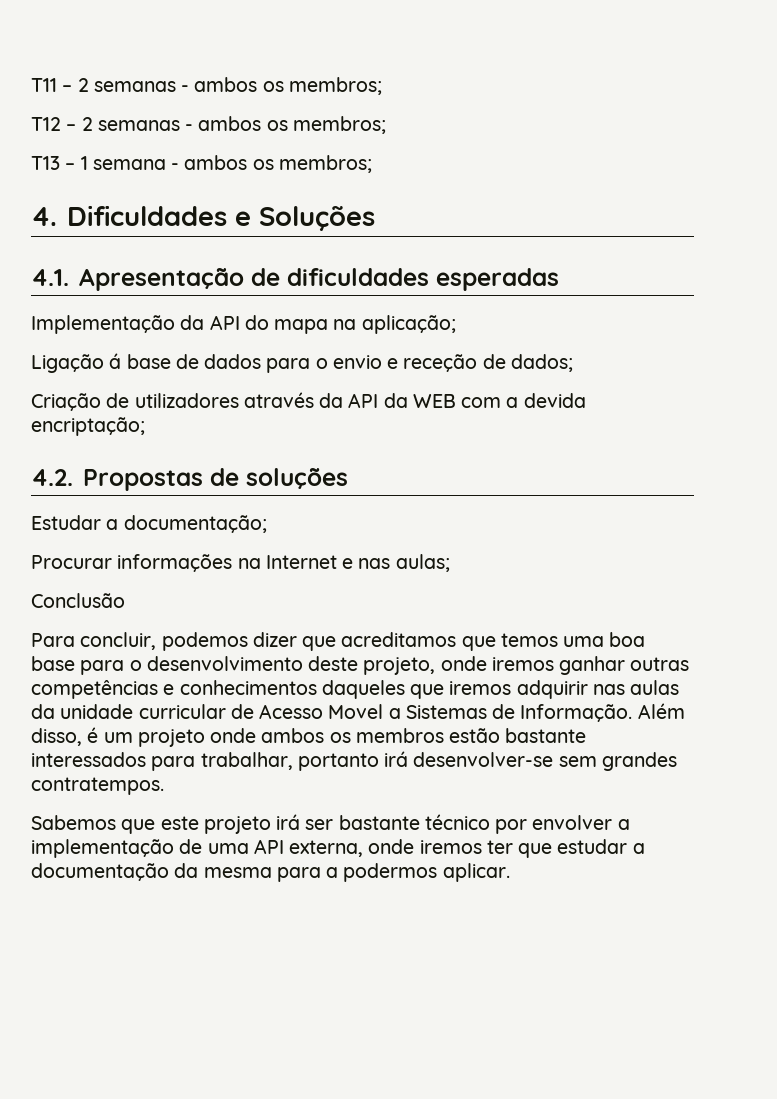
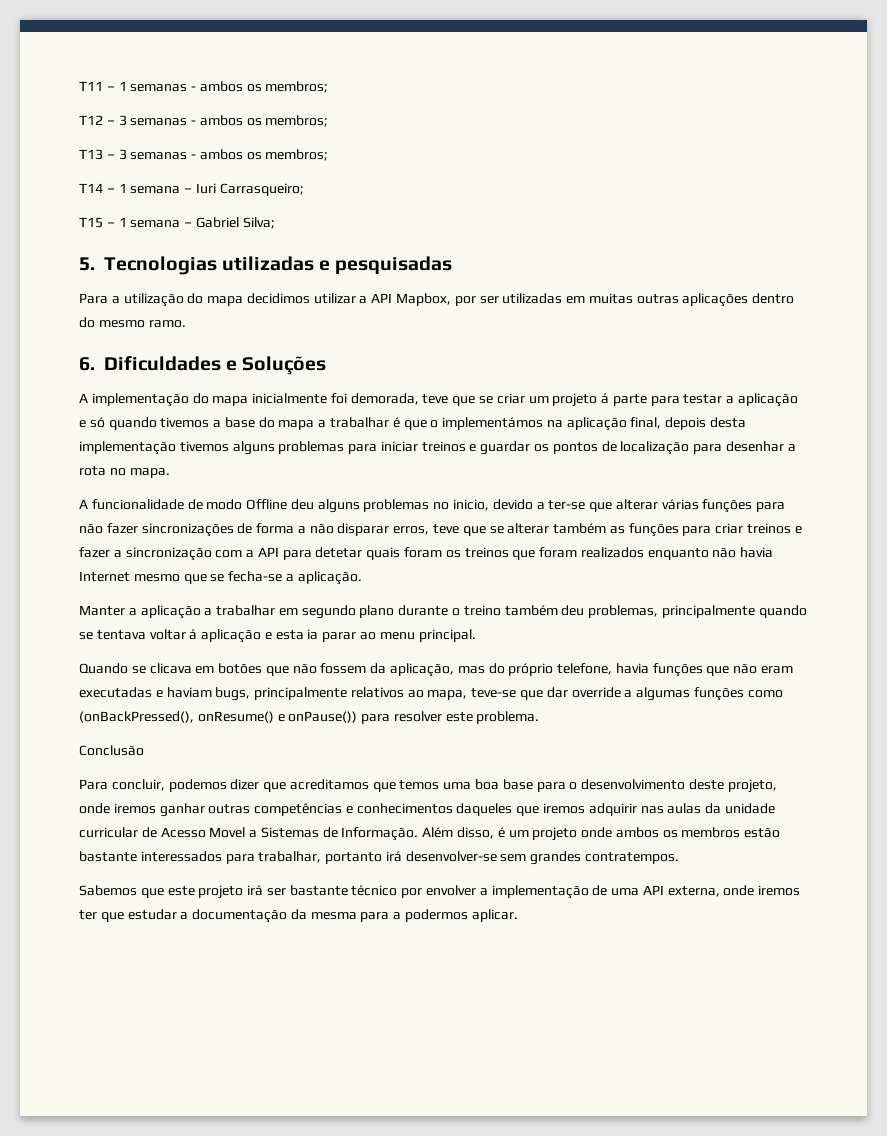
- T11 – 2 semanas - ambos os membros;
+ T11 – 1 semanas - ambos os membros;
- T12 – 2 semanas - ambos os membros;
+ T12 – 3 semanas - ambos os membros;
- T13 – 1 semana - ambos os membros;
- 4. Dificuldades e Soluções
- 4.1. Apresentação de dificuldades esperadas
- Implementação da API do mapa na aplicação;
- Ligação á base de dados para o envio e receção de dados;
- Criação de utilizadores através da API da WEB com a devida encriptação;
- 4.2. Propostas de soluções
- Estudar a documentação;
- Procurar informações na Internet e nas aulas;
+ T13 – 3 semanas - ambos os membros;
+ T14 – 1 semana – Iuri Carrasqueiro;
+ T15 – 1 semana – Gabriel Silva;
+ 5. Tecnologias utilizadas e pesquisadas
+ Para a utilização do mapa decidimos utilizar a API Mapbox, por ser utilizadas em muitas outras aplicações dentro do mesmo ramo.
+ 6. Dificuldades e Soluções
+ A implementação do mapa inicialmente foi demorada, teve que se criar um projeto á parte para testar a aplicação e só quando tivemos a base do mapa a trabalhar é que o implementámos na aplicação final, depois desta implementação tivemos alguns problemas para iniciar treinos e guardar os pontos de localização para desenhar a rota no mapa.
+ A funcionalidade de modo Offline deu alguns problemas no inicio, devido a ter-se que alterar várias funções para não fazer sincronizações de forma a não disparar erros, teve que se alterar também as funções para criar treinos e fazer a sincronização com a API para detetar quais foram os treinos que foram realizados enquanto não havia Internet mesmo que se fecha-se a aplicação.
+ Manter a aplicação a trabalhar em segundo plano durante o treino também deu problemas, principalmente quando se tentava voltar á aplicação e esta ia parar ao menu principal.
+ Quando se clicava em botões que não fossem da aplicação, mas do próprio telefone, havia funções que não eram executadas e haviam bugs, principalmente relativos ao mapa, teve-se que dar override a algumas funções como (onBackPressed(), onResume() e onPause()) para resolver este problema.

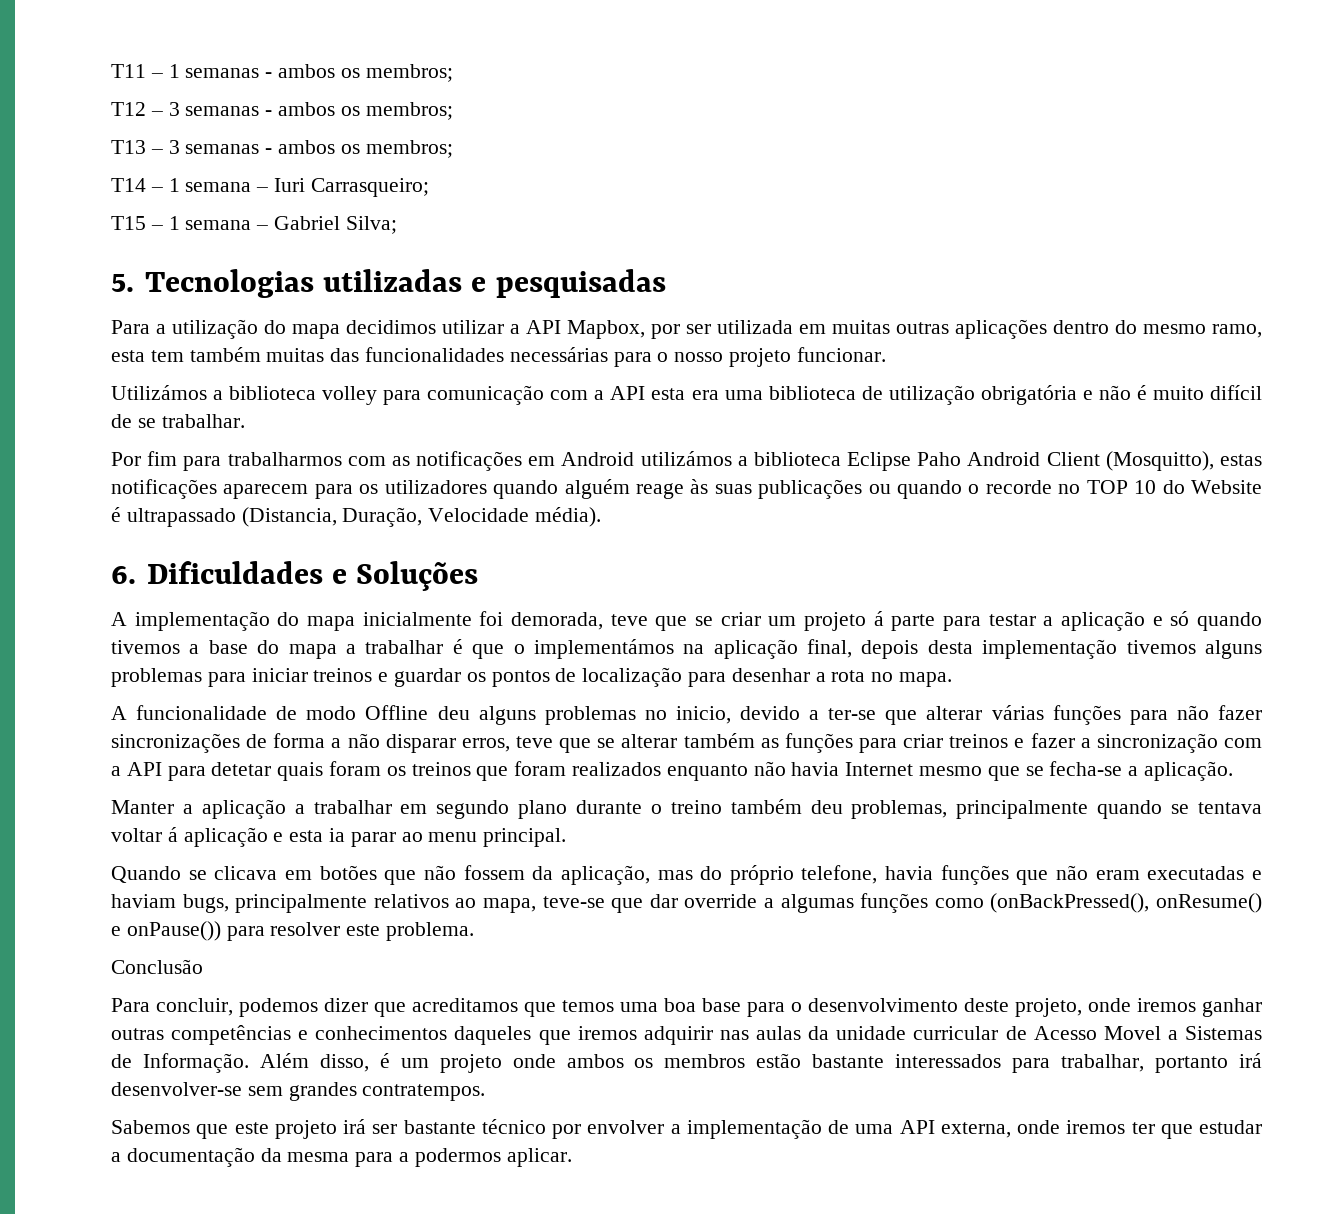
- Para a utilização do mapa decidimos utilizar a API Mapbox, por ser utilizadas em muitas outras aplicações dentro do mesmo ramo.
+ Para a utilização do mapa decidimos utilizar a API Mapbox, por ser utilizada em muitas outras aplicações dentro do mesmo ramo, esta tem também muitas das funcionalidades necessárias para o nosso projeto funcionar.
+ Utilizámos a biblioteca volley para comunicação com a API esta era uma biblioteca de utilização obrigatória e não é muito difícil de se trabalhar.
+ Por fim para trabalharmos com as notificações em Android utilizámos a biblioteca Eclipse Paho Android Client (Mosquitto), estas notificações aparecem para os utilizadores quando alguém reage às suas publicações ou quando o recorde no TOP 10 do Website é ultrapassado (Distancia, Duração, Velocidade média).

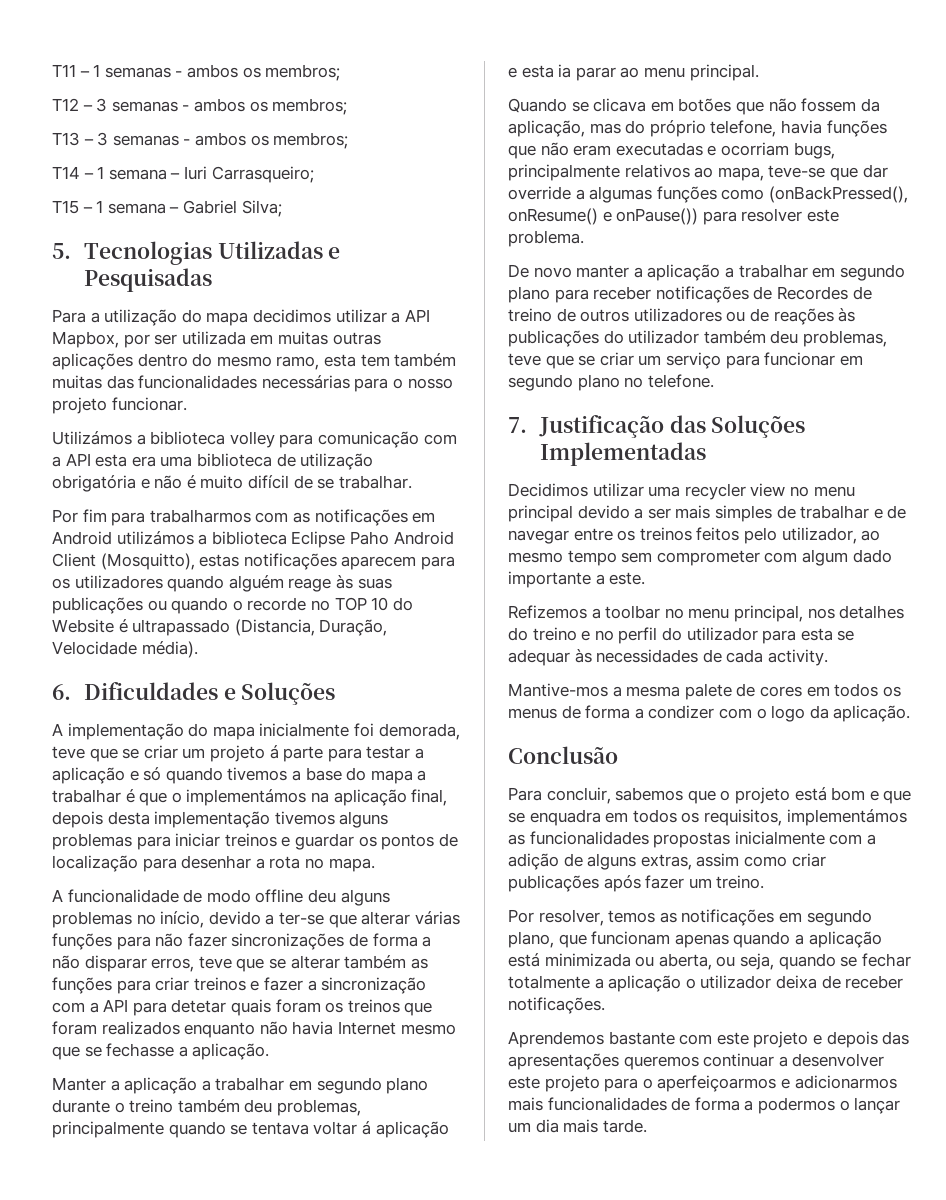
- 5. Tecnologias utilizadas e pesquisadas
+ 5. Tecnologias Utilizadas e Pesquisadas
- A funcionalidade de modo Offline deu alguns problemas no inicio, devido a ter-se que alterar várias funções para não fazer sincronizações de forma a não disparar erros, teve que se alterar também as funções para criar treinos e fazer a sincronização com a API para detetar quais foram os treinos que foram realizados enquanto não havia Internet mesmo que se fecha-se a aplicação.
+ A funcionalidade de modo offline deu alguns problemas no início, devido a ter-se que alterar várias funções para não fazer sincronizações de forma a não disparar erros, teve que se alterar também as funções para criar treinos e fazer a sincronização com a API para detetar quais foram os treinos que foram realizados enquanto não havia Internet mesmo que se fechasse a aplicação.
- Quando se clicava em botões que não fossem da aplicação, mas do próprio telefone, havia funções que não eram executadas e haviam bugs, principalmente relativos ao mapa, teve-se que dar override a algumas funções como (onBackPressed(), onResume() e onPause()) para resolver este problema.
+ Quando se clicava em botões que não fossem da aplicação, mas do próprio telefone, havia funções que não eram executadas e ocorriam bugs, principalmente relativos ao mapa, teve-se que dar override a algumas funções como (onBackPressed(), onResume() e onPause()) para resolver este problema.
+ De novo manter a aplicação a trabalhar em segundo plano para receber notificações de Recordes de treino de outros utilizadores ou de reações às publicações do utilizador também deu problemas, teve que se criar um serviço para funcionar em segundo plano no telefone.
+ 7. Justificação das Soluções Implementadas
+ Decidimos utilizar uma recycler view no menu principal devido a ser mais simples de trabalhar e de navegar entre os treinos feitos pelo utilizador, ao mesmo tempo sem comprometer com algum dado importante a este.
+ Refizemos a toolbar no menu principal, nos detalhes do treino e no perfil do utilizador para esta se adequar às necessidades de cada activity.
+ Mantive-mos a mesma palete de cores em todos os menus de forma a condizer com o logo da aplicação.
  Conclusão
- Para concluir, podemos dizer que acreditamos que temos uma boa base para o desenvolvimento deste projeto, onde iremos ganhar outras competências e conhecimentos daqueles que iremos adquirir nas aulas da unidade curricular de Acesso Movel a Sistemas de Informação. Além disso, é um projeto onde ambos os membros estão bastante interessados para trabalhar, portanto irá desenvolver-se sem grandes contratempos.
- Sabemos que este projeto irá ser bastante técnico por envolver a implementação de uma API externa, onde iremos ter que estudar a documentação da mesma para a podermos aplicar.
+ Para concluir, sabemos que o projeto está bom e que se enquadra em todos os requisitos, implementámos as funcionalidades propostas inicialmente com a adição de alguns extras, assim como criar publicações após fazer um treino.
+ Por resolver, temos as notificações em segundo plano, que funcionam apenas quando a aplicação está minimizada ou aberta, ou seja, quando se fechar totalmente a aplicação o utilizador deixa de receber notificações.
+ Aprendemos bastante com este projeto e depois das apresentações queremos continuar a desenvolver este projeto para o aperfeiçoarmos e adicionarmos mais funcionalidades de forma a podermos o lançar um dia mais tarde.

